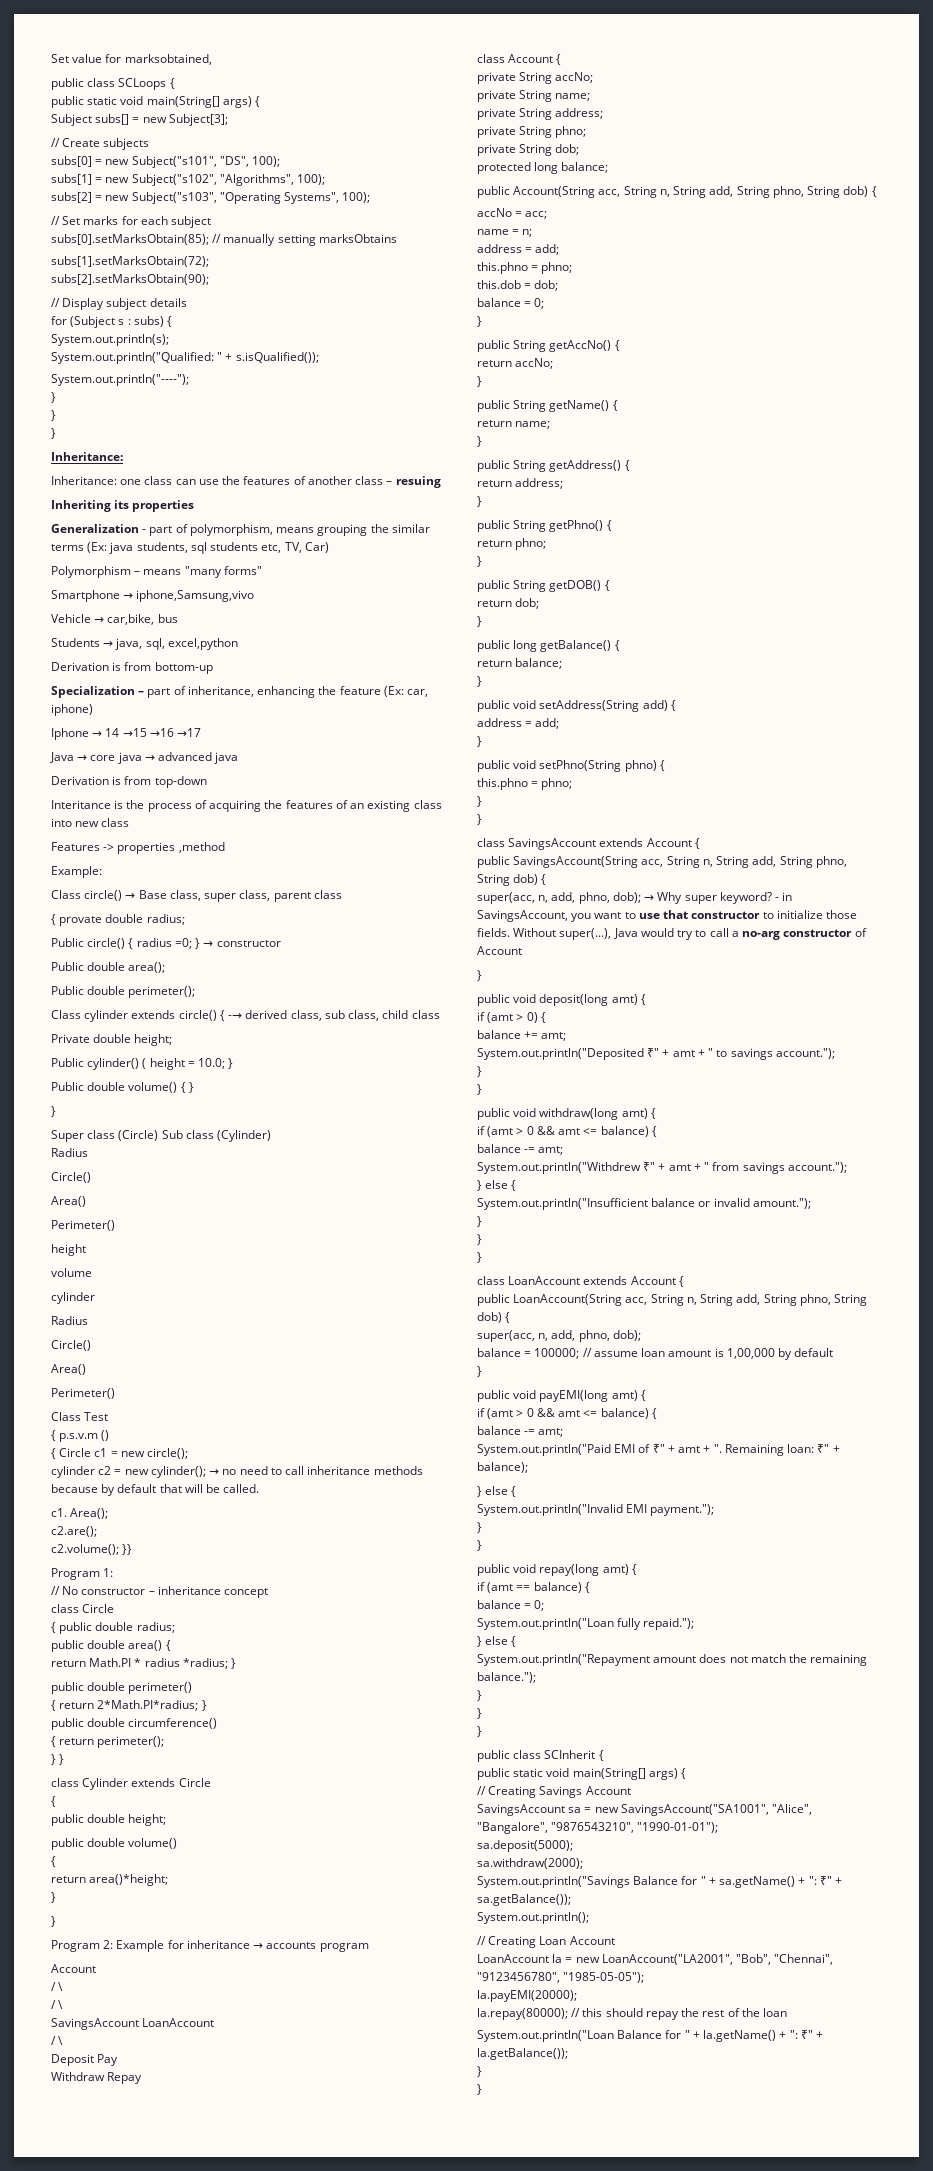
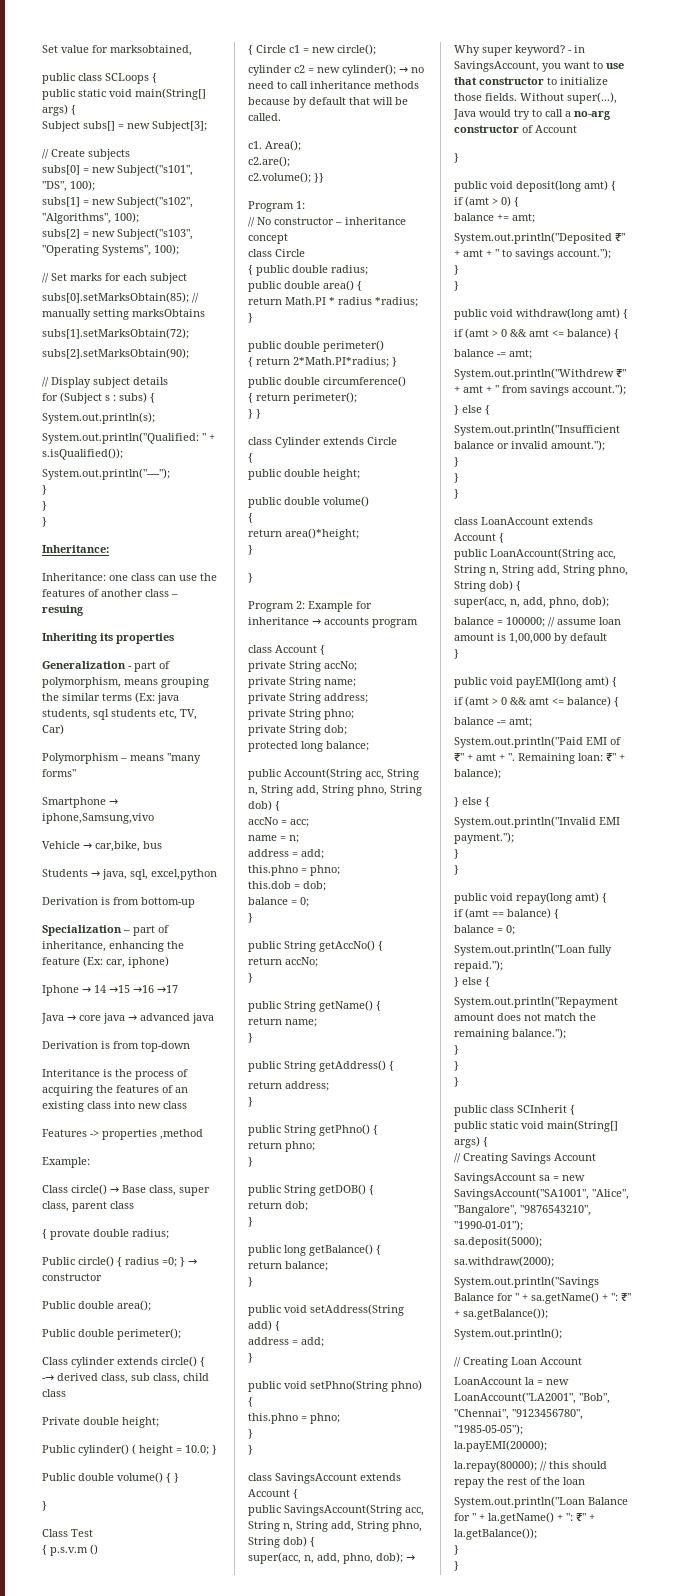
- Super class (Circle) Sub class (Cylinder)
- Radius
- Circle()
- Area()
- Perimeter()
- height
- volume
- cylinder
- Radius
- Circle()
- Area()
- Perimeter()
  Program 2: Example for inheritance → accounts program
- Account
- / \
- / \
- SavingsAccount LoanAccount
- / \
- Deposit Pay
- Withdraw Repay

